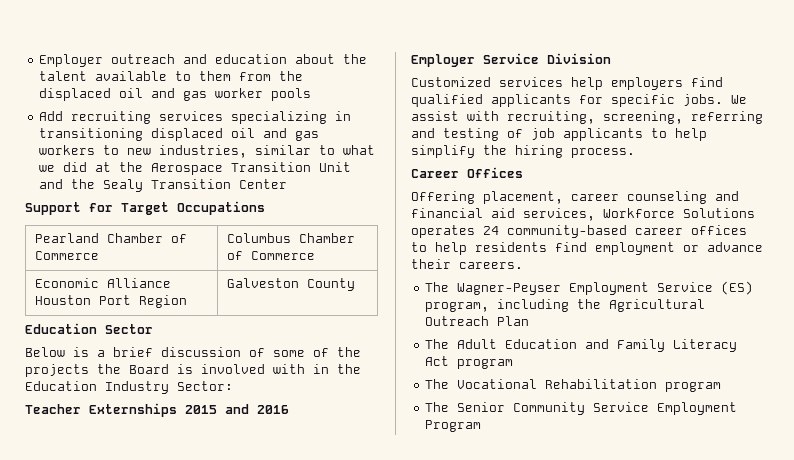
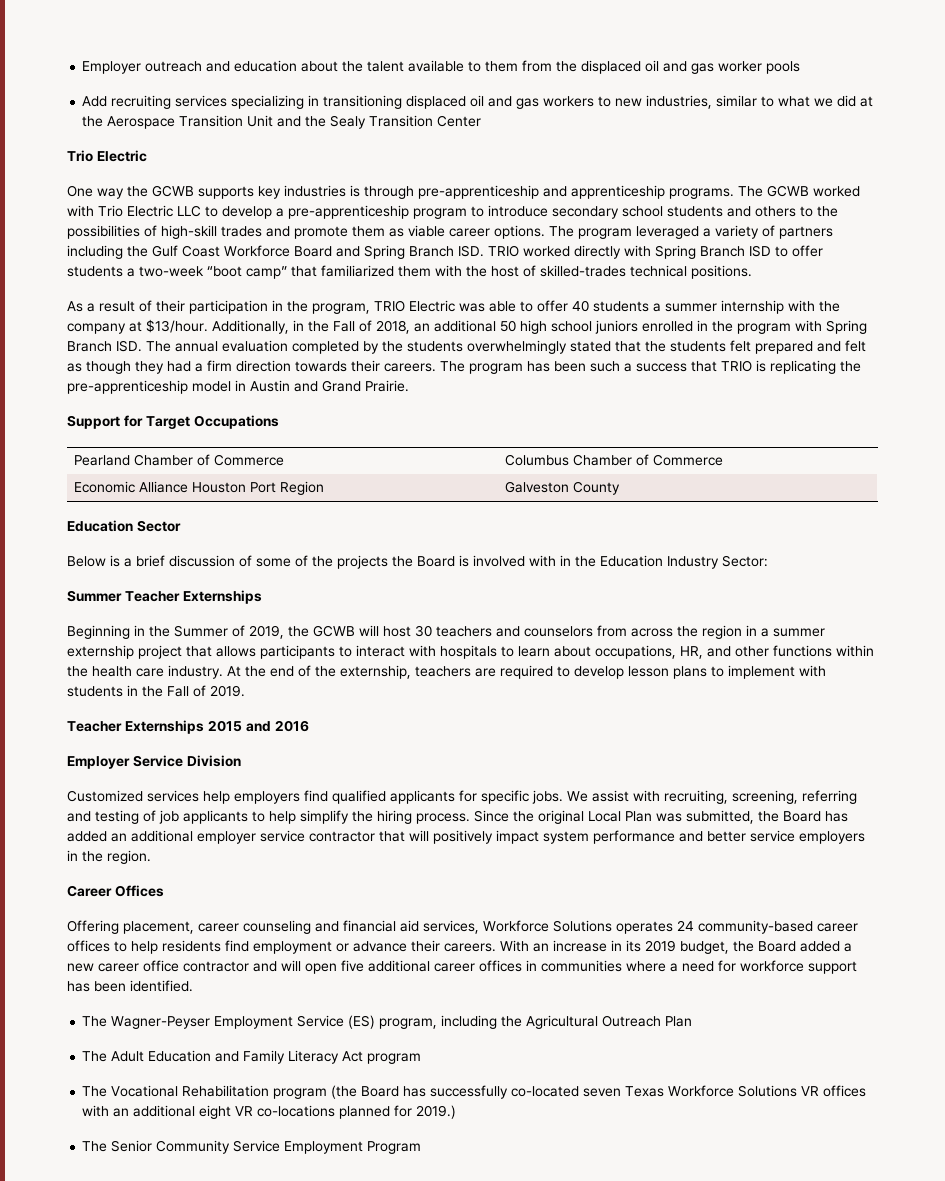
  Add recruiting services specializing in transitioning displaced oil and gas workers to new industries, similar to what we did at the Aerospace Transition Unit and the Sealy Transition Center
+ Trio Electric
+ One way the GCWB supports key industries is through pre-apprenticeship and apprenticeship programs. The GCWB worked with Trio Electric LLC to develop a pre-apprenticeship program to introduce secondary school students and others to the possibilities of high-skill trades and promote them as viable career options. The program leveraged a variety of partners including the Gulf Coast Workforce Board and Spring Branch ISD. TRIO worked directly with Spring Branch ISD to offer students a two-week “boot camp” that familiarized them with the host of skilled-trades technical positions.
+ As a result of their participation in the program, TRIO Electric was able to offer 40 students a summer internship with the company at $13/hour. Additionally, in the Fall of 2018, an additional 50 high school juniors enrolled in the program with Spring Branch ISD. The annual evaluation completed by the students overwhelmingly stated that the students felt prepared and felt as though they had a firm direction towards their careers. The program has been such a success that TRIO is replicating the pre-apprenticeship model in Austin and Grand Prairie.
+ Summer Teacher Externships
+ Beginning in the Summer of 2019, the GCWB will host 30 teachers and counselors from across the region in a summer externship project that allows participants to interact with hospitals to learn about occupations, HR, and other functions within the health care industry. At the end of the externship, teachers are required to develop lesson plans to implement with students in the Fall of 2019.
+ Since the original Local Plan was submitted, the Board has added an additional employer service contractor that will positively impact system performance and better service employers in the region.
+ With an increase in its 2019 budget, the Board added a new career office contractor and will open five additional career offices in communities where a need for workforce support has been identified.
- The Vocational Rehabilitation program
+ The Vocational Rehabilitation program (the Board has successfully co-located seven Texas Workforce Solutions VR offices with an additional eight VR co-locations planned for 2019.)

